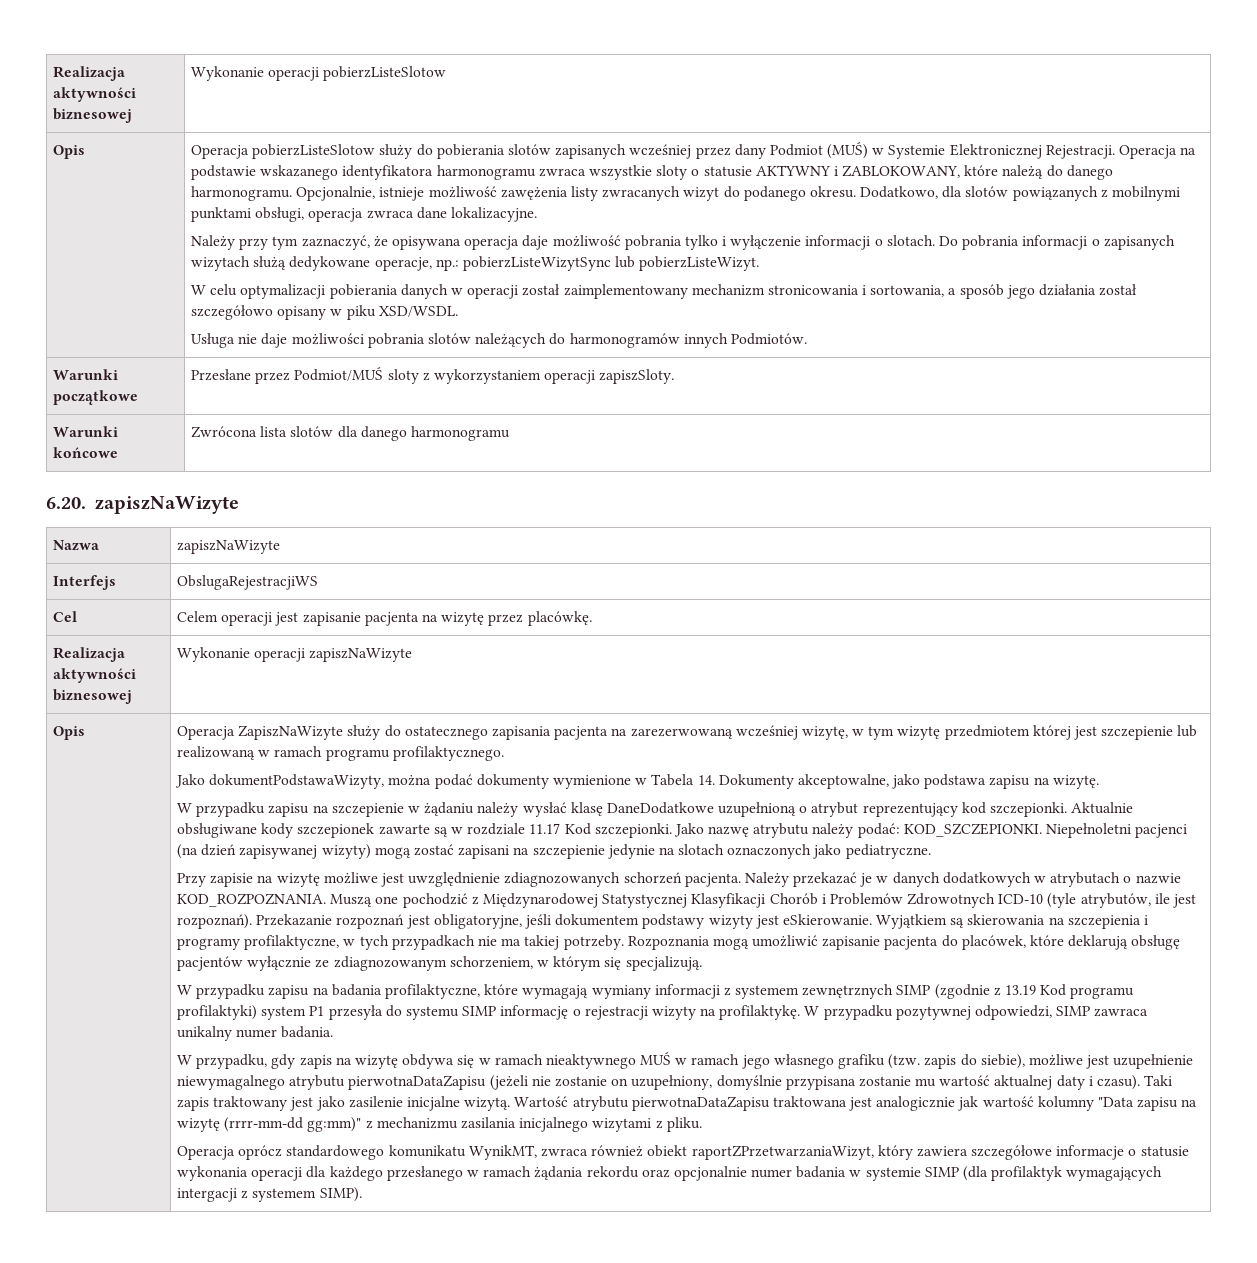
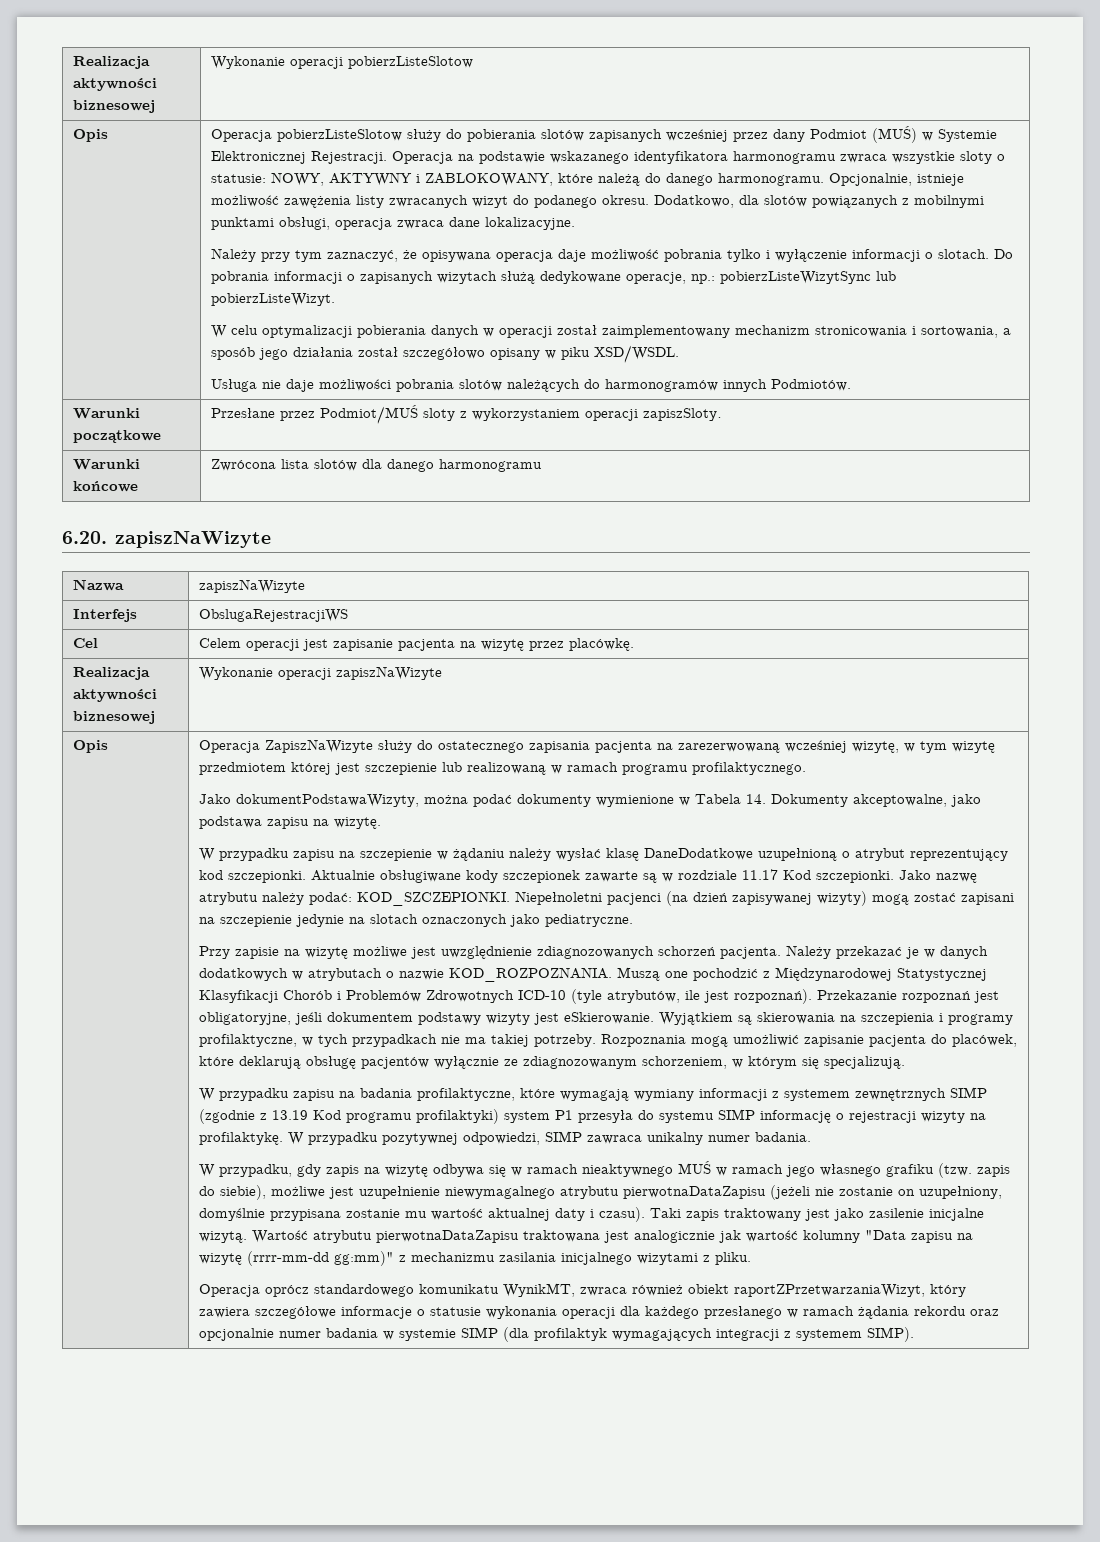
- Operacja na podstawie wskazanego identyfikatora harmonogramu zwraca wszystkie sloty o statusie AKTYWNY i ZABLOKOWANY, które należą do danego harmonogramu.
+ Operacja na podstawie wskazanego identyfikatora harmonogramu zwraca wszystkie sloty o statusie: NOWY, AKTYWNY i ZABLOKOWANY, które należą do danego harmonogramu.
- W przypadku, gdy zapis na wizytę obdywa się w ramach nieaktywnego MUŚ w ramach jego własnego grafiku (tzw. zapis do siebie), możliwe jest uzupełnienie niewymagalnego atrybutu pierwotnaDataZapisu (jeżeli nie zostanie on uzupełniony, domyślnie przypisana zostanie mu wartość aktualnej daty i czasu).
+ W przypadku, gdy zapis na wizytę odbywa się w ramach nieaktywnego MUŚ w ramach jego własnego grafiku (tzw. zapis do siebie), możliwe jest uzupełnienie niewymagalnego atrybutu pierwotnaDataZapisu (jeżeli nie zostanie on uzupełniony, domyślnie przypisana zostanie mu wartość aktualnej daty i czasu).
- Operacja oprócz standardowego komunikatu WynikMT, zwraca również obiekt raportZPrzetwarzaniaWizyt, który zawiera szczegółowe informacje o statusie wykonania operacji dla każdego przesłanego w ramach żądania rekordu oraz opcjonalnie numer badania w systemie SIMP (dla profilaktyk wymagających intergacji z systemem SIMP).
+ Operacja oprócz standardowego komunikatu WynikMT, zwraca również obiekt raportZPrzetwarzaniaWizyt, który zawiera szczegółowe informacje o statusie wykonania operacji dla każdego przesłanego w ramach żądania rekordu oraz opcjonalnie numer badania w systemie SIMP (dla profilaktyk wymagających integracji z systemem SIMP).

